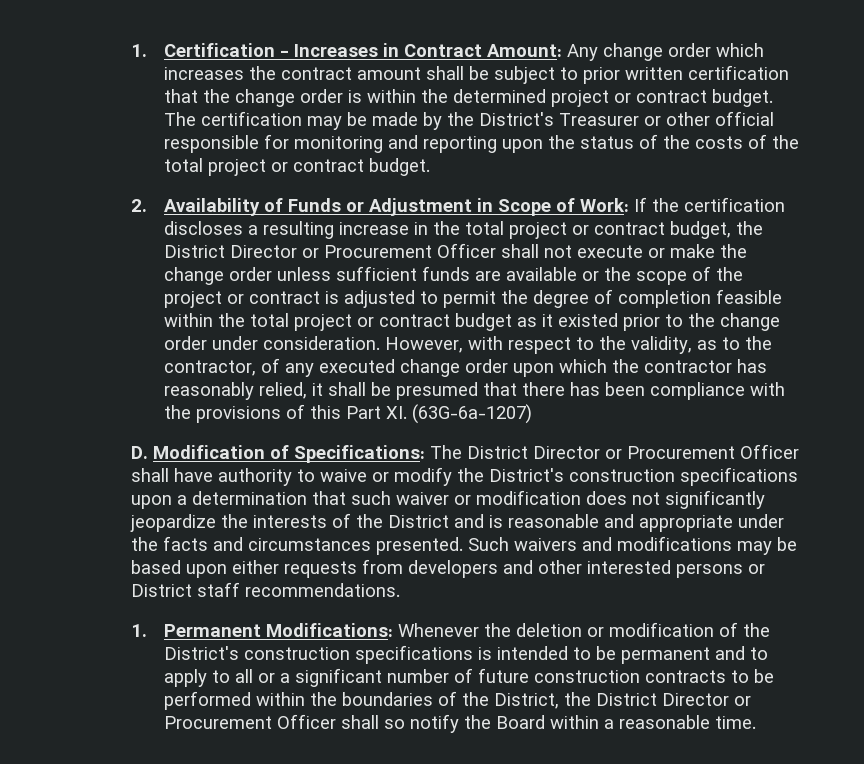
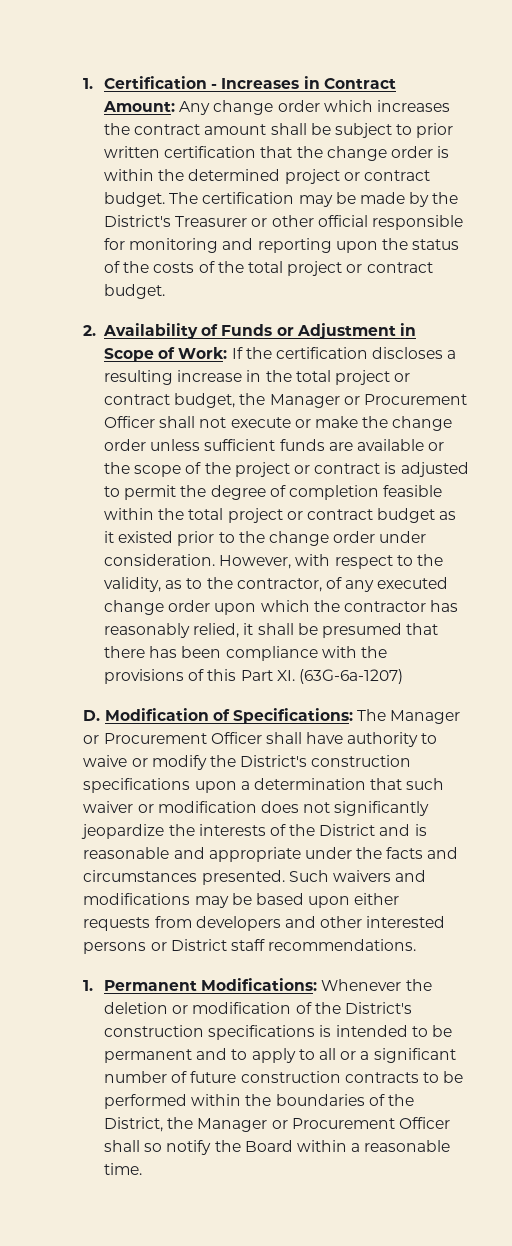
- If the certification discloses a resulting increase in the total project or contract budget, the District Director or Procurement Officer shall not execute or make the change order unless sufficient funds are available or the scope of the project or contract is adjusted to permit the degree of completion feasible within the total project or contract budget as it existed prior to the change order under consideration.
+ If the certification discloses a resulting increase in the total project or contract budget, the Manager or Procurement Officer shall not execute or make the change order unless sufficient funds are available or the scope of the project or contract is adjusted to permit the degree of completion feasible within the total project or contract budget as it existed prior to the change order under consideration.
- D. Modification of Specifications: The District Director or Procurement Officer shall have authority to waive or modify the District's construction specifications upon a determination that such waiver or modification does not significantly jeopardize the interests of the District and is reasonable and appropriate under the facts and circumstances presented.
+ D. Modification of Specifications: The Manager or Procurement Officer shall have authority to waive or modify the District's construction specifications upon a determination that such waiver or modification does not significantly jeopardize the interests of the District and is reasonable and appropriate under the facts and circumstances presented.
- 1. Permanent Modifications: Whenever the deletion or modification of the District's construction specifications is intended to be permanent and to apply to all or a significant number of future construction contracts to be performed within the boundaries of the District, the District Director or Procurement Officer shall so notify the Board within a reasonable time.
+ 1. Permanent Modifications: Whenever the deletion or modification of the District's construction specifications is intended to be permanent and to apply to all or a significant number of future construction contracts to be performed within the boundaries of the District, the Manager or Procurement Officer shall so notify the Board within a reasonable time.

